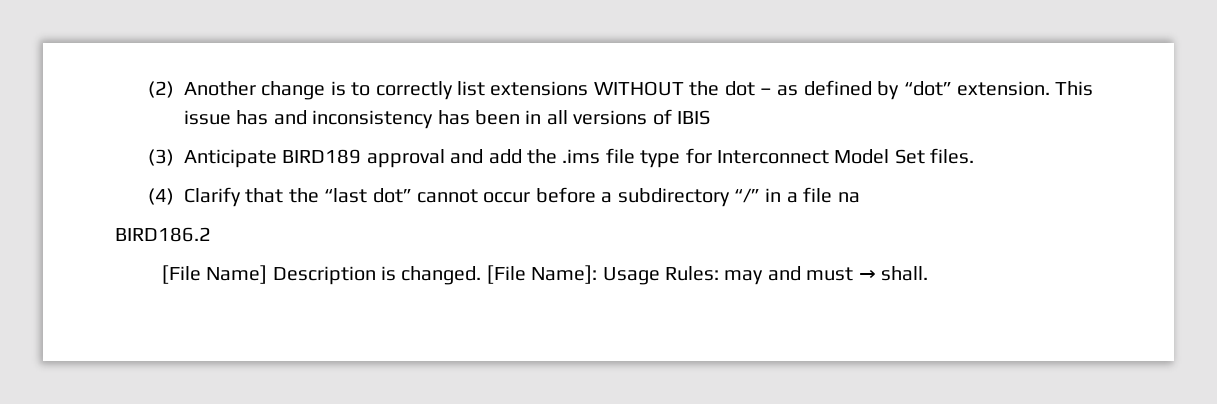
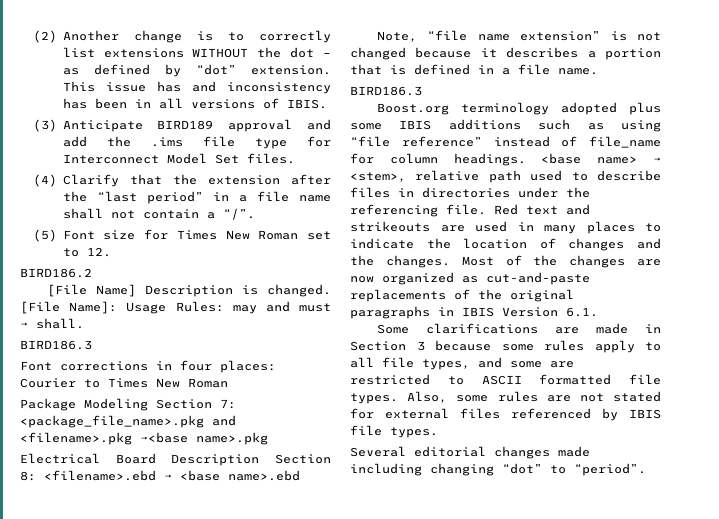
- This issue has and inconsistency has been in all versions of IBIS
+ This issue has and inconsistency has been in all versions of IBIS.
- (4) Clarify that the “last dot” cannot occur before a subdirectory “/” in a file na
+ (4) Clarify that the extension after the “last period” in a file name shall not contain a “/”.
+ (5) Font size for Times New Roman set to 12.
  [File Name]: Usage Rules: may and must → shall.
+ BIRD186.3
+ Font corrections in four places: Courier to Times New Roman
+ Package Modeling Section 7: <package_file_name>.pkg and <filename>.pkg →<base name>.pkg
+ Electrical Board Description Section 8: <filename>.ebd → <base name>.ebd
+ Note, “file name extension” is not changed because it describes a portion that is defined in a file name.
+ BIRD186.3
+ Boost.org terminology adopted plus some IBIS additions such as using “file reference” instead of file_name for column headings. <base name> → <stem>, relative path used to describe files in directories under the referencing file. Red text and strikeouts are used in many places to indicate the location of changes and the changes. Most of the changes are now organized as cut-and-paste replacements of the original paragraphs in IBIS Version 6.1.
+ Some clarifications are made in Section 3 because some rules apply to all file types, and some are restricted to ASCII formatted file types. Also, some rules are not stated for external files referenced by IBIS file types.
+ Several editorial changes made including changing “dot” to “period”.

